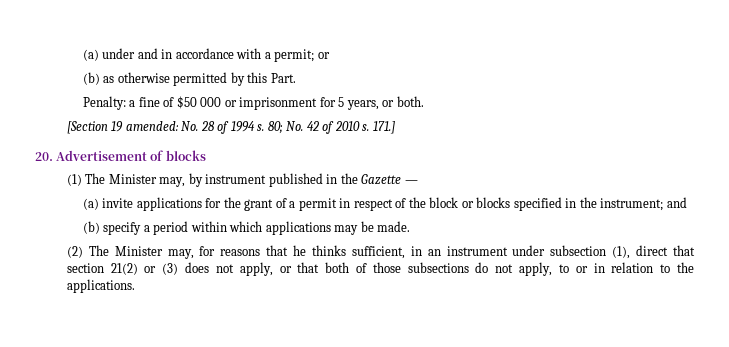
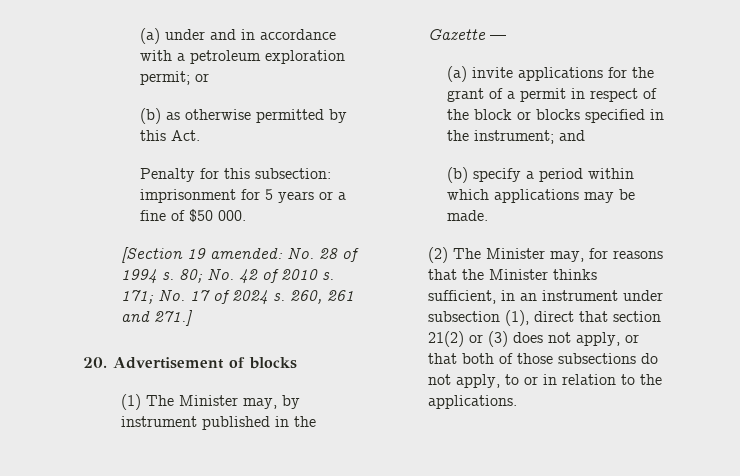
- (a) under and in accordance with a permit; or
+ (a) under and in accordance with a petroleum exploration permit; or
- (b) as otherwise permitted by this Part.
- Penalty: a fine of $50 000 or imprisonment for 5 years, or both.
+ (b) as otherwise permitted by this Act.
+ Penalty for this subsection: imprisonment for 5 years or a fine of $50 000.
- 171.]
+ 171; No. 17 of 2024 s. 260, 261 and 271.]
- (2) The Minister may, for reasons that he thinks sufficient, in an instrument under subsection (1), direct that section 21(2) or (3) does not apply, or that both of those subsections do not apply, to or in relation to the applications.
+ (2) The Minister may, for reasons that the Minister thinks sufficient, in an instrument under subsection (1), direct that section 21(2) or (3) does not apply, or that both of those subsections do not apply, to or in relation to the applications.

